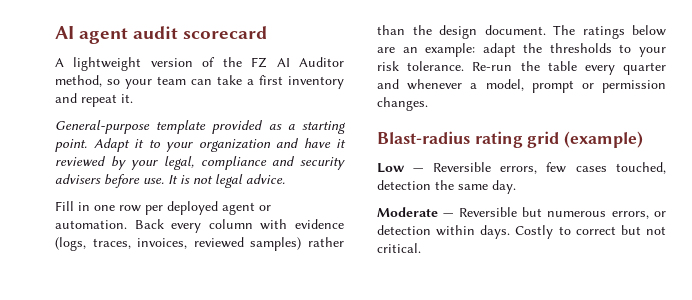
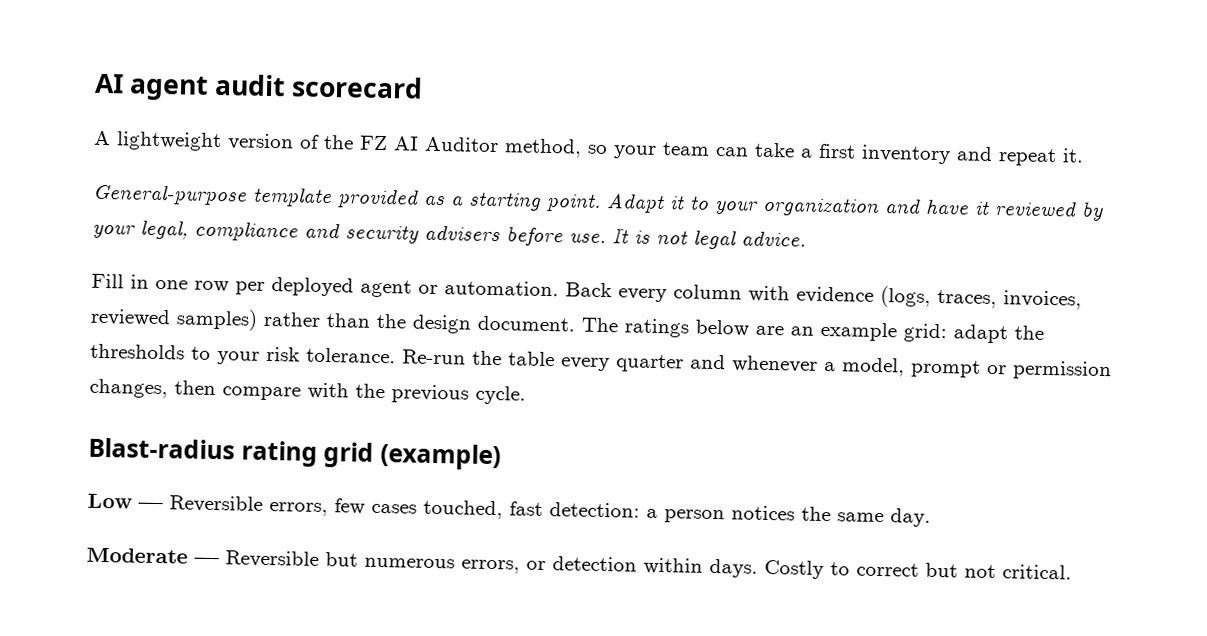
- The ratings below are an example: adapt the thresholds to your risk tolerance.
+ The ratings below are an example grid: adapt the thresholds to your risk tolerance.
- Re-run the table every quarter and whenever a model, prompt or permission changes.
+ Re-run the table every quarter and whenever a model, prompt or permission changes, then compare with the previous cycle.
- Low — Reversible errors, few cases touched, detection the same day.
+ Low — Reversible errors, few cases touched, fast detection: a person notices the same day.

